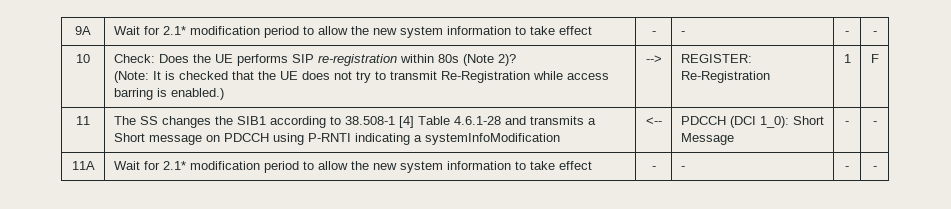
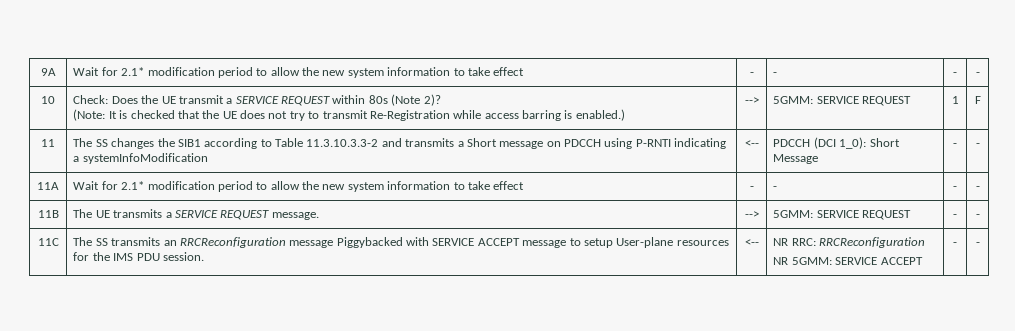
- 10 | Check: Does the UE performs SIP re-registration within 80s (Note 2)?
- (Note: It is checked that the UE does not try to transmit Re-Registration while access barring is enabled.) | --> | REGISTER: Re-Registration | 1 | F
+ 10 | Check: Does the UE transmit a SERVICE REQUEST within 80s (Note 2)?
+ (Note: It is checked that the UE does not try to transmit Re-Registration while access barring is enabled.) | --> | 5GMM: SERVICE REQUEST | 1 | F
- 11 | The SS changes the SIB1 according to 38.508-1 [4] Table 4.6.1-28 and transmits a Short message on PDCCH using P-RNTI indicating a systemInfoModification | <-- | PDCCH (DCI 1_0): Short Message | - | -
+ 11 | The SS changes the SIB1 according to Table 11.3.10.3.3-2 and transmits a Short message on PDCCH using P-RNTI indicating a systemInfoModification | <-- | PDCCH (DCI 1_0): Short Message | - | -
+ 11B | The UE transmits a SERVICE REQUEST message. | --> | 5GMM: SERVICE REQUEST | - | -
+ 11C | The SS transmits an RRCReconfiguration message Piggybacked with SERVICE ACCEPT message to setup User-plane resources for the IMS PDU session. | <-- | NR RRC: RRCReconfiguration
+ NR 5GMM: SERVICE ACCEPT | - | -

